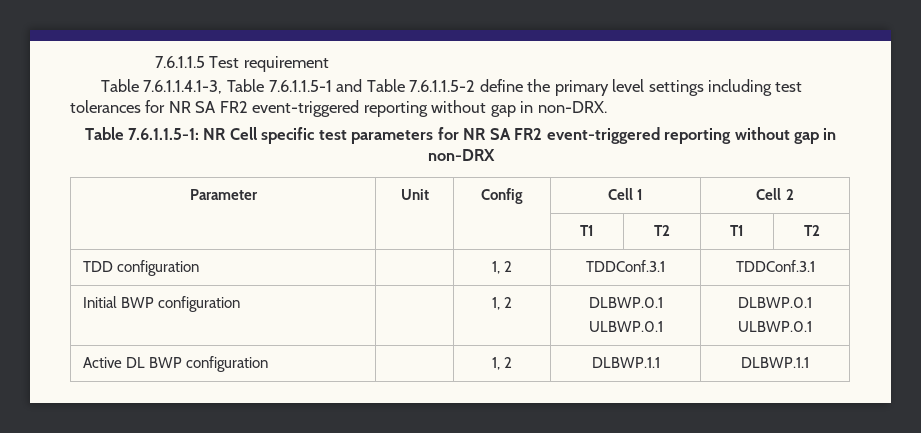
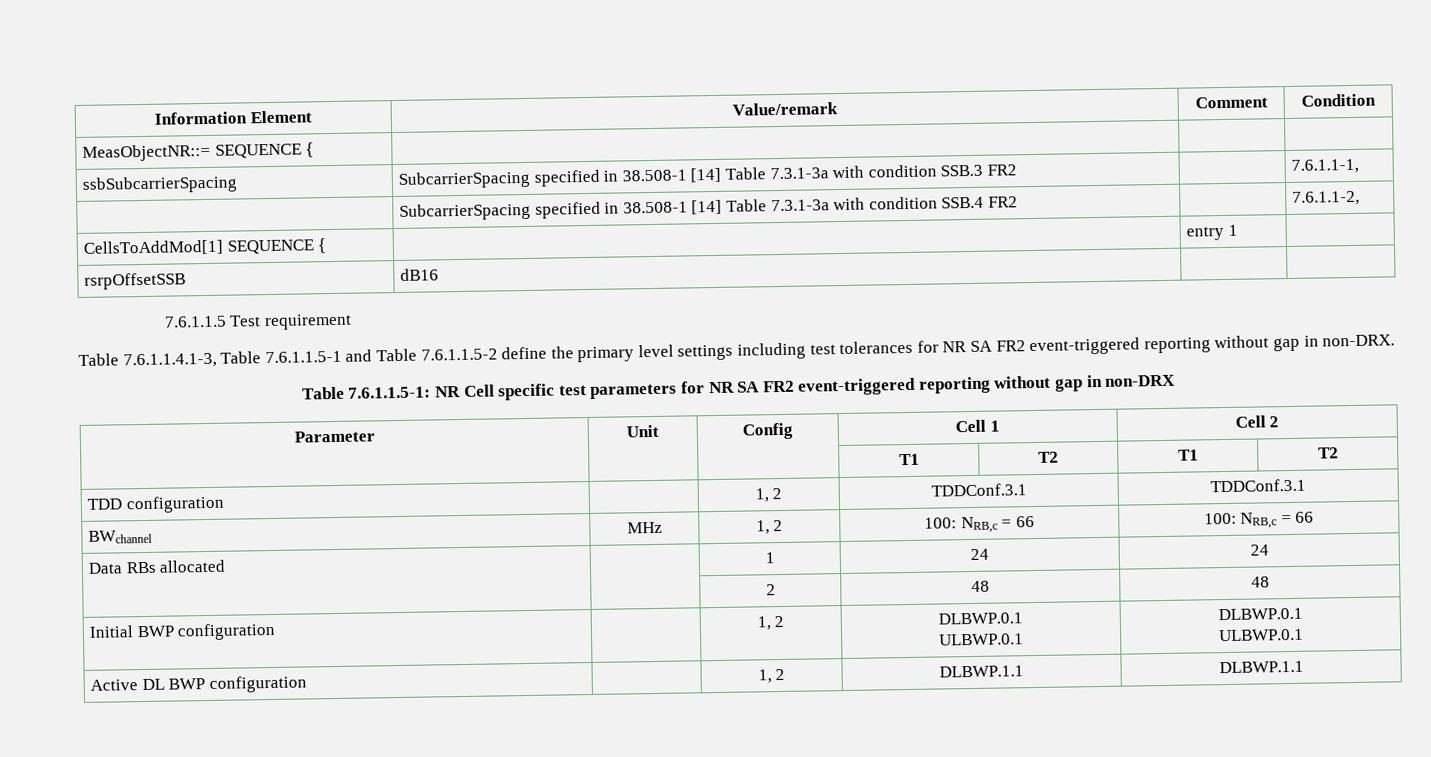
+ Information Element | Value/remark | Comment | Condition
+ MeasObjectNR::= SEQUENCE { | | |
+ ssbSubcarrierSpacing | SubcarrierSpacing specified in 38.508-1 [14] Table 7.3.1-3a with condition SSB.3 FR2 | | 7.6.1.1-1,
+ | SubcarrierSpacing specified in 38.508-1 [14] Table 7.3.1-3a with condition SSB.4 FR2 | | 7.6.1.1-2,
+ CellsToAddMod[1] SEQUENCE { | | entry 1 |
+ rsrpOffsetSSB | dB16 | |
+ BWchannel | MHz | 1, 2 | 100: NRB,c = 66 | 100: NRB,c = 66
+ Data RBs allocated | | 1 | 24 | 24
+ | | 2 | 48 | 48

